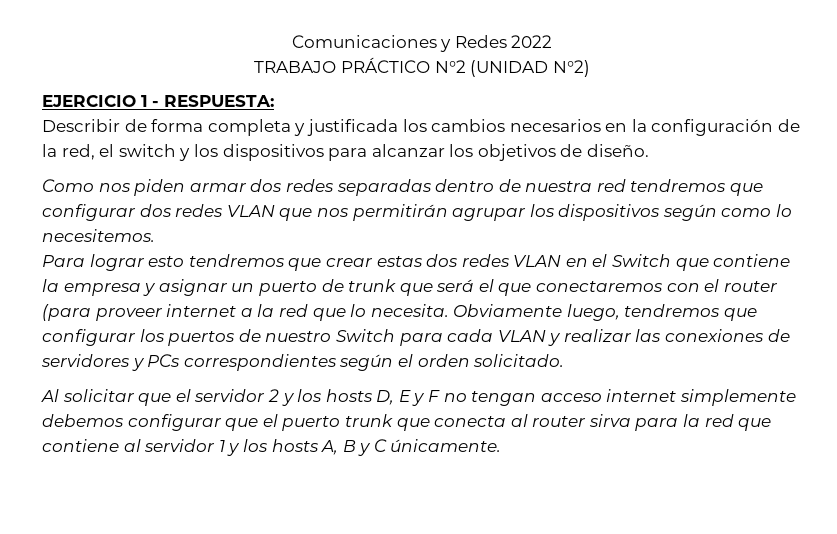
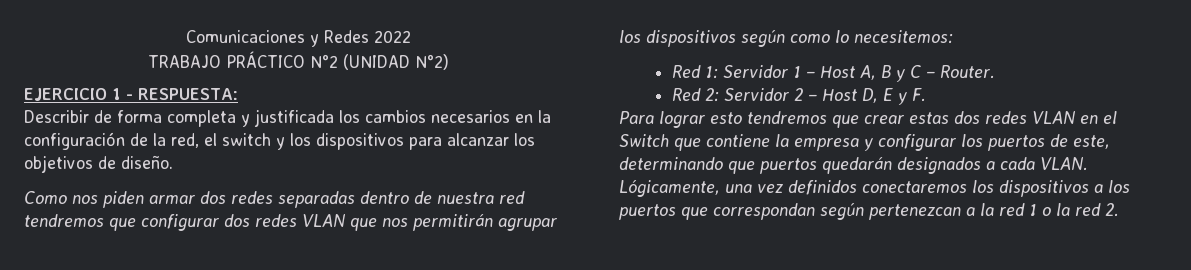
- Como nos piden armar dos redes separadas dentro de nuestra red tendremos que configurar dos redes VLAN que nos permitirán agrupar los dispositivos según como lo necesitemos.
+ Como nos piden armar dos redes separadas dentro de nuestra red tendremos que configurar dos redes VLAN que nos permitirán agrupar los dispositivos según como lo necesitemos:
+ Red 1: Servidor 1 – Host A, B y C – Router.
+ Red 2: Servidor 2 – Host D, E y F.
- Para lograr esto tendremos que crear estas dos redes VLAN en el Switch que contiene la empresa y asignar un puerto de trunk que será el que conectaremos con el router (para proveer internet a la red que lo necesita. Obviamente luego, tendremos que configurar los puertos de nuestro Switch para cada VLAN y realizar las conexiones de servidores y PCs correspondientes según el orden solicitado.
- Al solicitar que el servidor 2 y los hosts D, E y F no tengan acceso internet simplemente debemos configurar que el puerto trunk que conecta al router sirva para la red que contiene al servidor 1 y los hosts A, B y C únicamente.
+ Para lograr esto tendremos que crear estas dos redes VLAN en el Switch que contiene la empresa y configurar los puertos de este, determinando que puertos quedarán designados a cada VLAN. Lógicamente, una vez definidos conectaremos los dispositivos a los puertos que correspondan según pertenezcan a la red 1 o la red 2.

